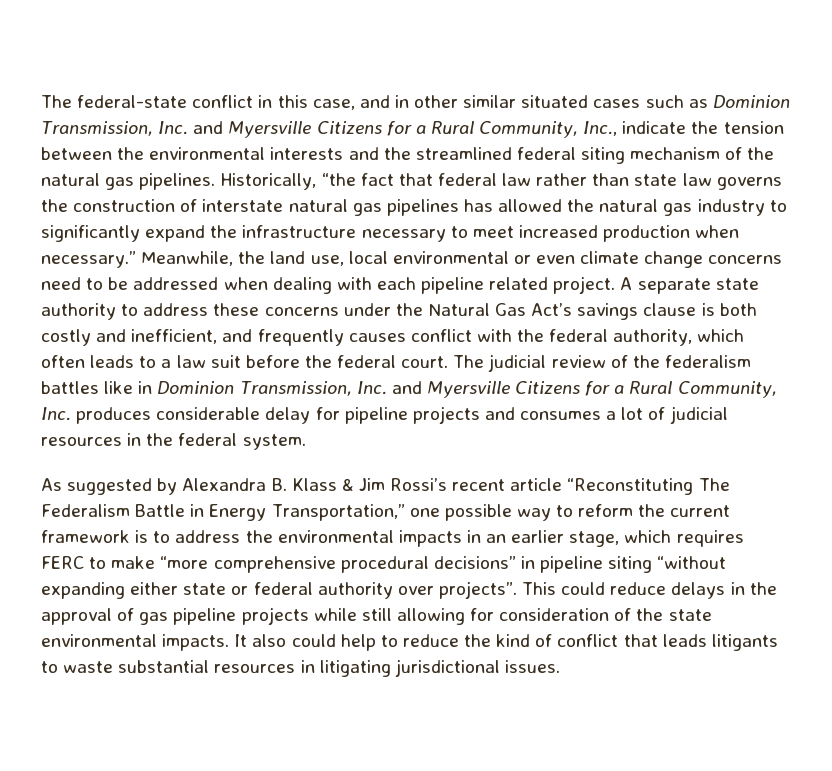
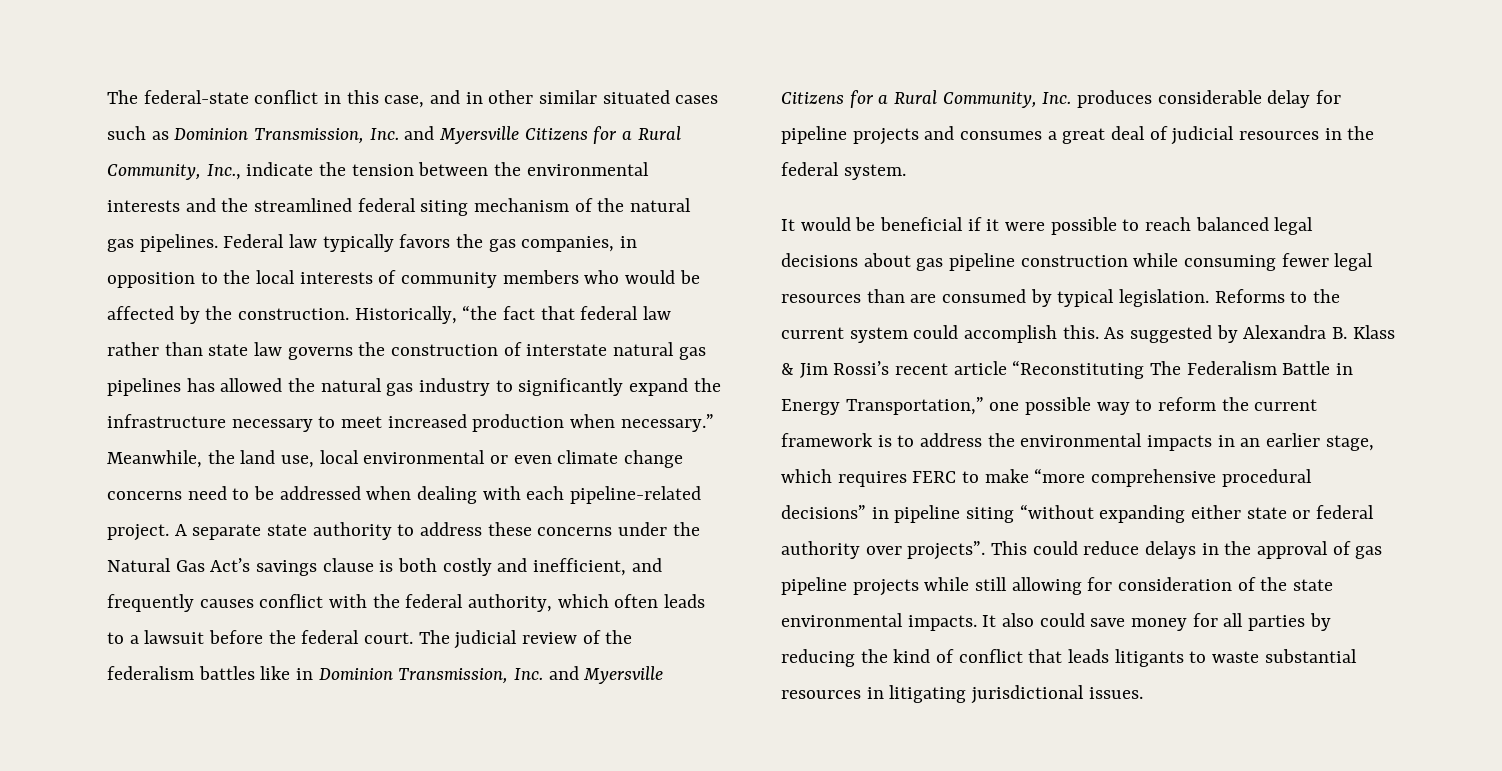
+ Federal law typically favors the gas companies, in opposition to the local interests of community members who would be affected by the construction.
- Meanwhile, the land use, local environmental or even climate change concerns need to be addressed when dealing with each pipeline related project.
+ Meanwhile, the land use, local environmental or even climate change concerns need to be addressed when dealing with each pipeline-related project.
- A separate state authority to address these concerns under the Natural Gas Act’s savings clause is both costly and inefficient, and frequently causes conflict with the federal authority, which often leads to a law suit before the federal court.
+ A separate state authority to address these concerns under the Natural Gas Act’s savings clause is both costly and inefficient, and frequently causes conflict with the federal authority, which often leads to a lawsuit before the federal court.
- The judicial review of the federalism battles like in Dominion Transmission, Inc. and Myersville Citizens for a Rural Community, Inc. produces considerable delay for pipeline projects and consumes a lot of judicial resources in the federal system.
+ The judicial review of the federalism battles like in Dominion Transmission, Inc. and Myersville Citizens for a Rural Community, Inc. produces considerable delay for pipeline projects and consumes a great deal of judicial resources in the federal system.
+ It would be beneficial if it were possible to reach balanced legal decisions about gas pipeline construction while consuming fewer legal resources than are consumed by typical legislation. Reforms to the current system could accomplish this.
- It also could help to reduce the kind of conflict that leads litigants to waste substantial resources in litigating jurisdictional issues.
+ It also could save money for all parties by reducing the kind of conflict that leads litigants to waste substantial resources in litigating jurisdictional issues.

